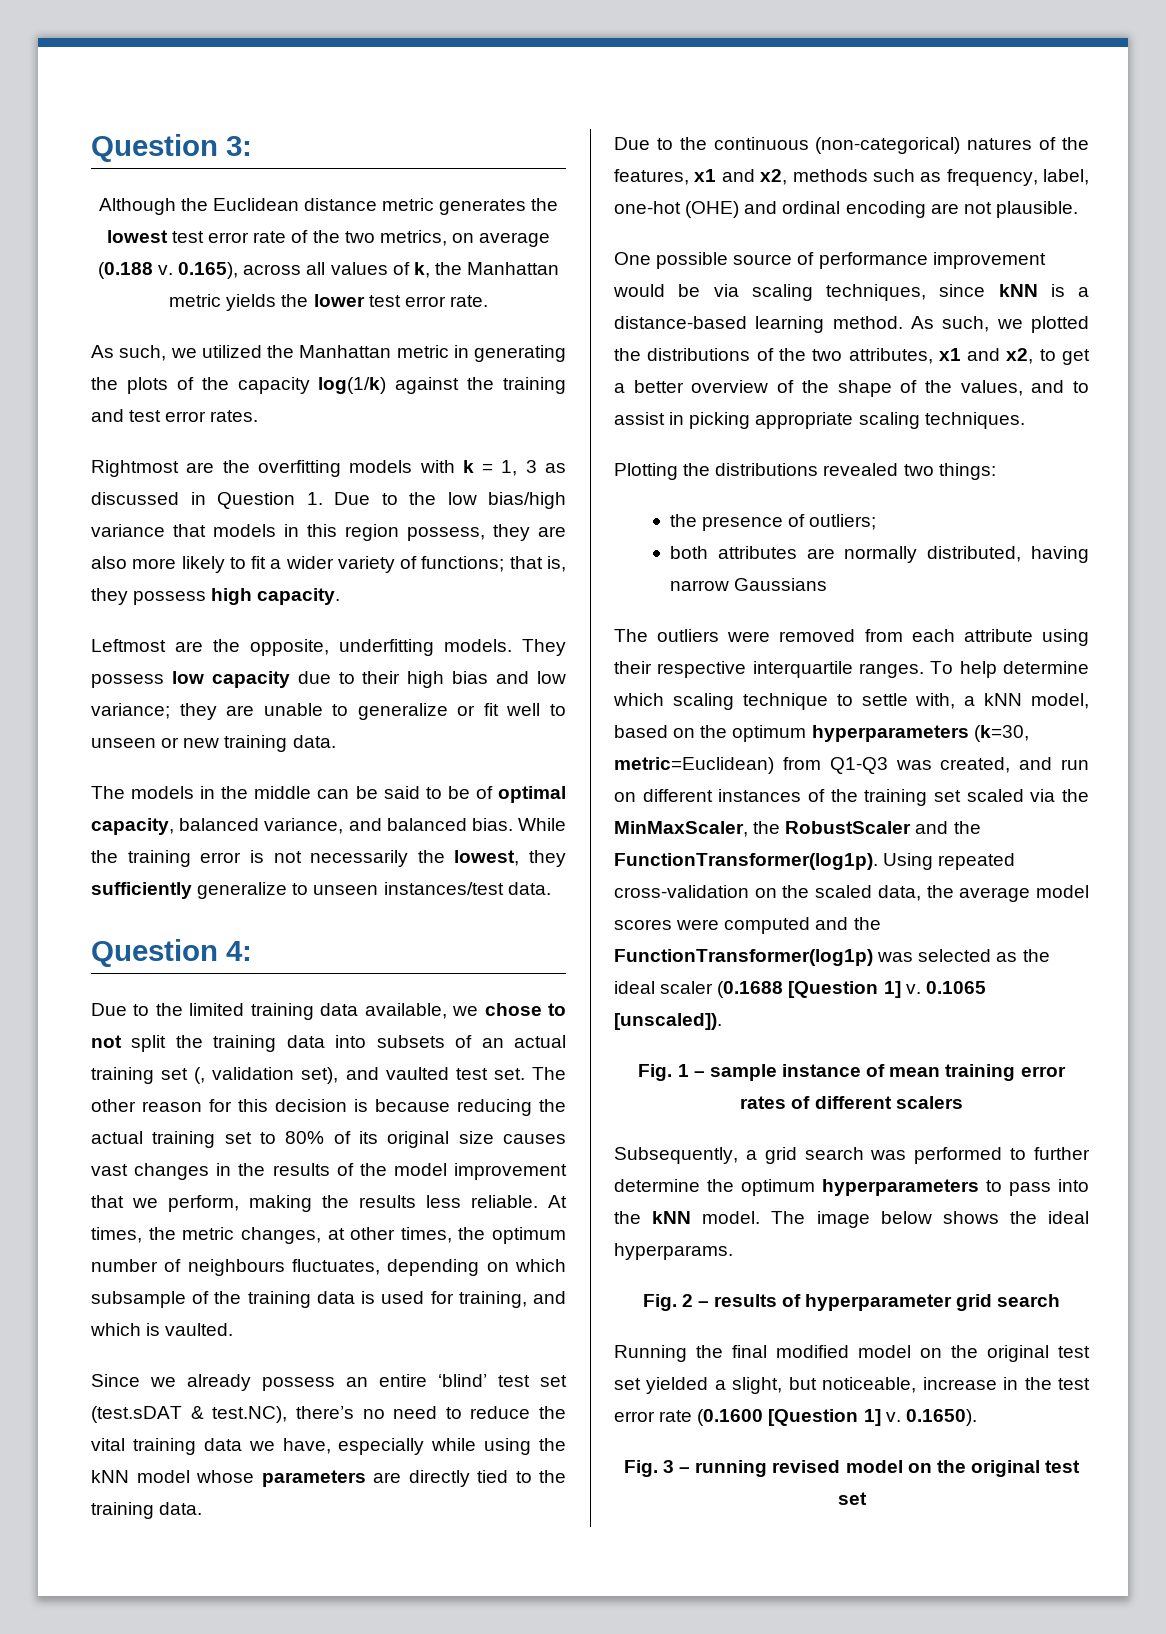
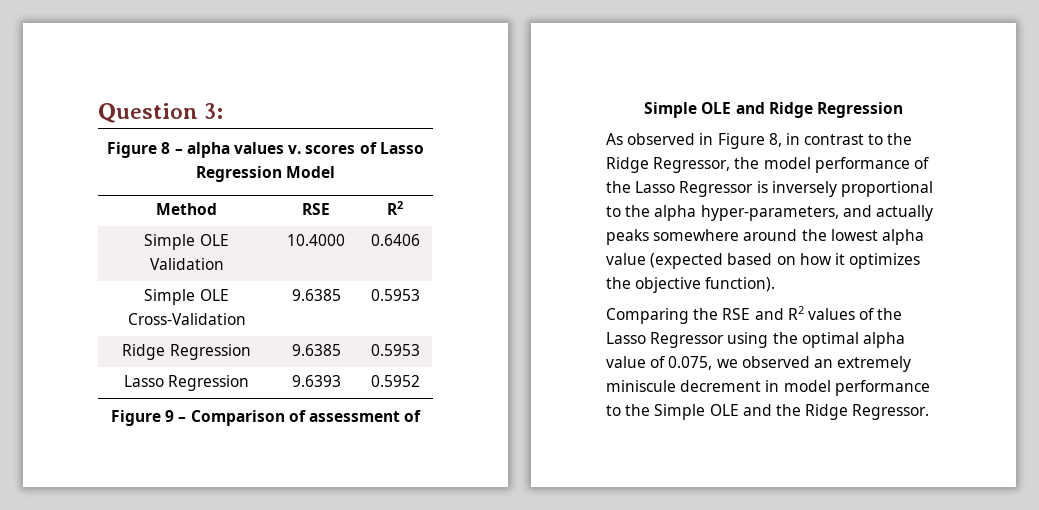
- Although the Euclidean distance metric generates the lowest test error rate of the two metrics, on average (0.188 v. 0.165), across all values of k, the Manhattan metric yields the lower test error rate.
- As such, we utilized the Manhattan metric in generating the plots of the capacity log(1/k) against the training and test error rates.
- Rightmost are the overfitting models with k = 1, 3 as discussed in Question 1. Due to the low bias/high variance that models in this region possess, they are also more likely to fit a wider variety of functions; that is, they possess high capacity.
- Leftmost are the opposite, underfitting models. They possess low capacity due to their high bias and low variance; they are unable to generalize or fit well to unseen or new training data.
- The models in the middle can be said to be of optimal capacity, balanced variance, and balanced bias. While the training error is not necessarily the lowest, they sufficiently generalize to unseen instances/test data.
- Question 4:
- Due to the limited training data available, we chose to not split the training data into subsets of an actual training set (, validation set), and vaulted test set. The other reason for this decision is because reducing the actual training set to 80% of its original size causes vast changes in the results of the model improvement that we perform, making the results less reliable. At times, the metric changes, at other times, the optimum number of neighbours fluctuates, depending on which subsample of the training data is used for training, and which is vaulted.
- Since we already possess an entire ‘blind’ test set (test.sDAT & test.NC), there’s no need to reduce the vital training data we have, especially while using the kNN model whose parameters are directly tied to the training data.
- Due to the continuous (non-categorical) natures of the features, x1 and x2, methods such as frequency, label, one-hot (OHE) and ordinal encoding are not plausible.
- One possible source of performance improvement would be via scaling techniques, since kNN is a distance-based learning method. As such, we plotted the distributions of the two attributes, x1 and x2, to get a better overview of the shape of the values, and to assist in picking appropriate scaling techniques.
- Plotting the distributions revealed two things:
- the presence of outliers;
- both attributes are normally distributed, having narrow Gaussians
- The outliers were removed from each attribute using their respective interquartile ranges. To help determine which scaling technique to settle with, a kNN model, based on the optimum hyperparameters (k=30, metric=Euclidean) from Q1-Q3 was created, and run on different instances of the training set scaled via the MinMaxScaler, the RobustScaler and the FunctionTransformer(log1p). Using repeated cross-validation on the scaled data, the average model scores were computed and the FunctionTransformer(log1p) was selected as the ideal scaler (0.1688 [Question 1] v. 0.1065 [unscaled]).
- Fig. 1 – sample instance of mean training error rates of different scalers
- Subsequently, a grid search was performed to further determine the optimum hyperparameters to pass into the kNN model. The image below shows the ideal hyperparams.
- Fig. 2 – results of hyperparameter grid search
- Running the final modified model on the original test set yielded a slight, but noticeable, increase in the test error rate (0.1600 [Question 1] v. 0.1650).
- Fig. 3 – running revised model on the original test set
+ Figure 8 – alpha values v. scores of Lasso Regression Model
+ Method | RSE | R2
+ Simple OLE Validation | 10.4000 | 0.6406
+ Simple OLE Cross-Validation | 9.6385 | 0.5953
+ Ridge Regression | 9.6385 | 0.5953
+ Lasso Regression | 9.6393 | 0.5952
+ Figure 9 – Comparison of assessment of Simple OLE and Ridge Regression
+ As observed in Figure 8, in contrast to the Ridge Regressor, the model performance of the Lasso Regressor is inversely proportional to the alpha hyper-parameters, and actually peaks somewhere around the lowest alpha value (expected based on how it optimizes the objective function).
+ Comparing the RSE and R2 values of the Lasso Regressor using the optimal alpha value of 0.075, we observed an extremely miniscule decrement in model performance to the Simple OLE and the Ridge Regressor.

